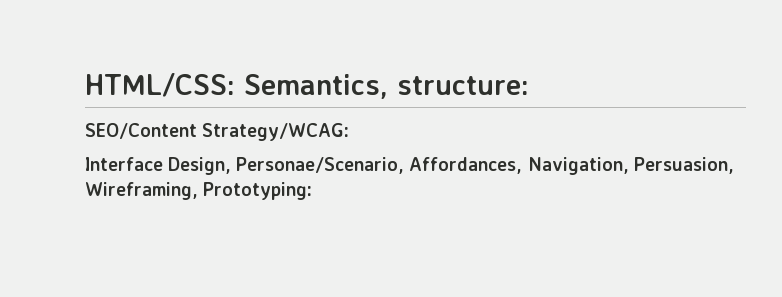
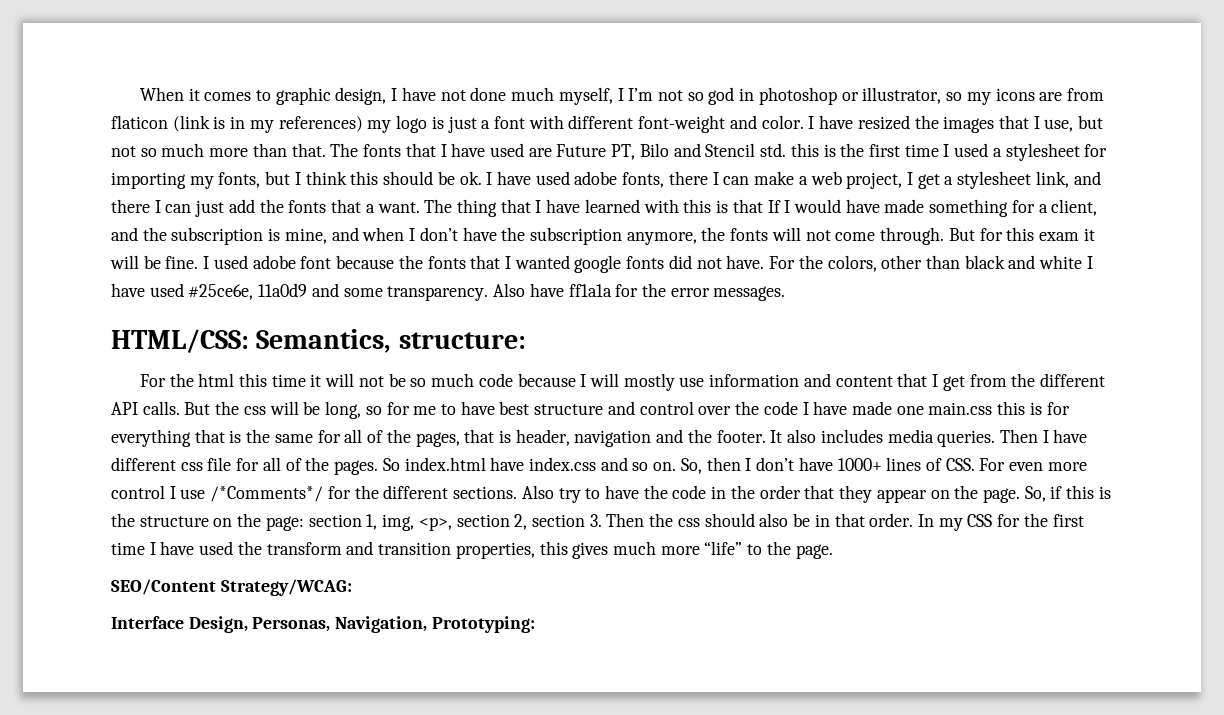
+ When it comes to graphic design, I have not done much myself, I I’m not so god in photoshop or illustrator, so my icons are from flaticon (link is in my references) my logo is just a font with different font-weight and color. I have resized the images that I use, but not so much more than that. The fonts that I have used are Future PT, Bilo and Stencil std. this is the first time I used a stylesheet for importing my fonts, but I think this should be ok. I have used adobe fonts, there I can make a web project, I get a stylesheet link, and there I can just add the fonts that a want. The thing that I have learned with this is that If I would have made something for a client, and the subscription is mine, and when I don’t have the subscription anymore, the fonts will not come through. But for this exam it will be fine. I used adobe font because the fonts that I wanted google fonts did not have. For the colors, other than black and white I have used #25ce6e, 11a0d9 and some transparency. Also have ff1a1a for the error messages.
  HTML/CSS: Semantics, structure:
+ For the html this time it will not be so much code because I will mostly use information and content that I get from the different API calls. But the css will be long, so for me to have best structure and control over the code I have made one main.css this is for everything that is the same for all of the pages, that is header, navigation and the footer. It also includes media queries. Then I have different css file for all of the pages. So index.html have index.css and so on. So, then I don’t have 1000+ lines of CSS. For even more control I use /*Comments*/ for the different sections. Also try to have the code in the order that they appear on the page. So, if this is the structure on the page: section 1, img, <p>, section 2, section 3. Then the css should also be in that order. In my CSS for the first time I have used the transform and transition properties, this gives much more “life” to the page.
- Interface Design, Personae/Scenario, Affordances, Navigation, Persuasion, Wireframing, Prototyping:
+ Interface Design, Personas, Navigation, Prototyping:

